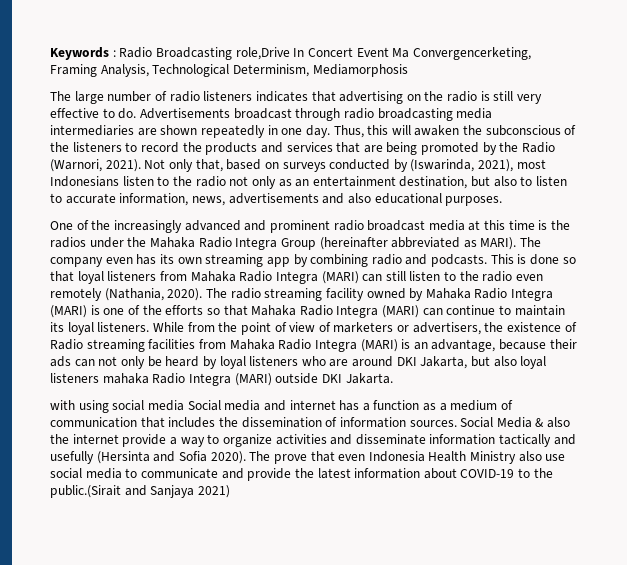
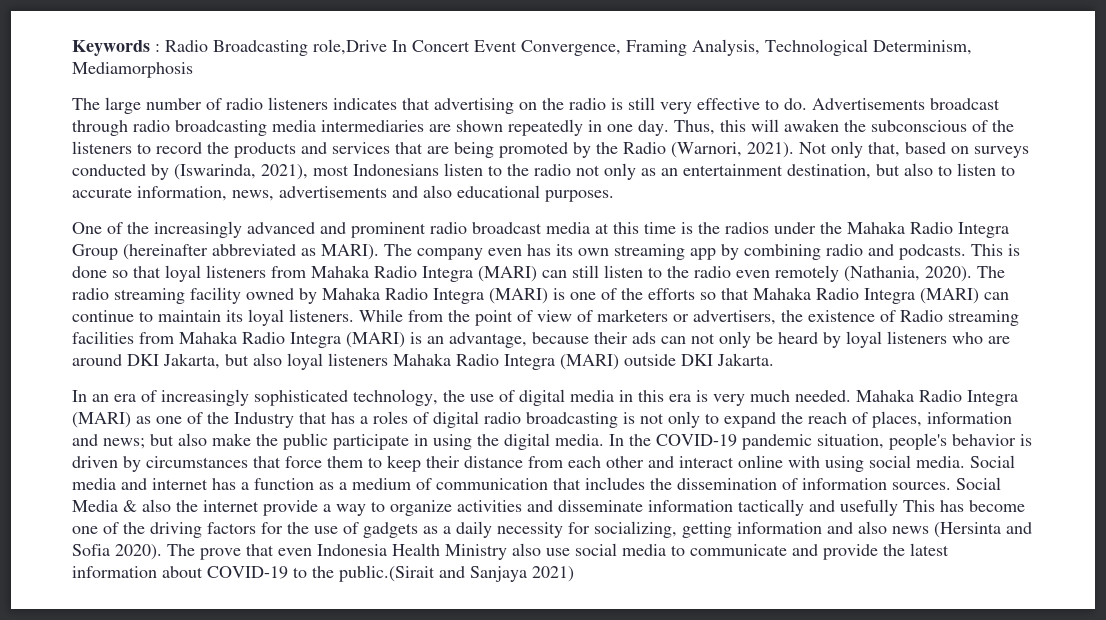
- Keywords : Radio Broadcasting role,Drive In Concert Event Ma Convergencerketing, Framing Analysis, Technological Determinism, Mediamorphosis
+ Keywords : Radio Broadcasting role,Drive In Concert Event Convergence, Framing Analysis, Technological Determinism, Mediamorphosis
- While from the point of view of marketers or advertisers, the existence of Radio streaming facilities from Mahaka Radio Integra (MARI) is an advantage, because their ads can not only be heard by loyal listeners who are around DKI Jakarta, but also loyal listeners mahaka Radio Integra (MARI) outside DKI Jakarta.
+ While from the point of view of marketers or advertisers, the existence of Radio streaming facilities from Mahaka Radio Integra (MARI) is an advantage, because their ads can not only be heard by loyal listeners who are around DKI Jakarta, but also loyal listeners Mahaka Radio Integra (MARI) outside DKI Jakarta.
- with using social media Social media and internet has a function as a medium of communication that includes the dissemination of information sources.
+ In an era of increasingly sophisticated technology, the use of digital media in this era is very much needed. Mahaka Radio Integra (MARI) as one of the Industry that has a roles of digital radio broadcasting is not only to expand the reach of places, information and news; but also make the public participate in using the digital media. In the COVID-19 pandemic situation, people's behavior is driven by circumstances that force them to keep their distance from each other and interact online with using social media. Social media and internet has a function as a medium of communication that includes the dissemination of information sources.
- Social Media & also the internet provide a way to organize activities and disseminate information tactically and usefully (Hersinta and Sofia 2020).
+ Social Media & also the internet provide a way to organize activities and disseminate information tactically and usefully This has become one of the driving factors for the use of gadgets as a daily necessity for socializing, getting information and also news (Hersinta and Sofia 2020).

